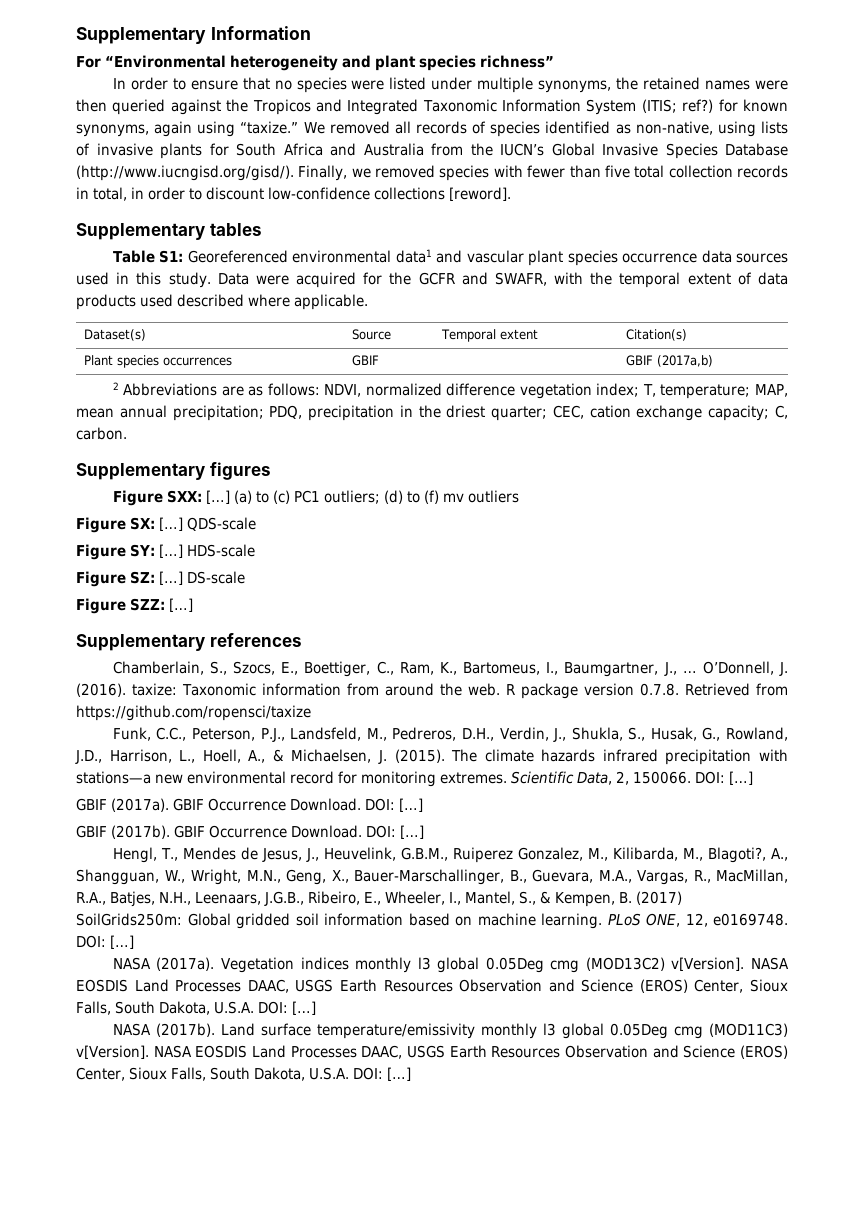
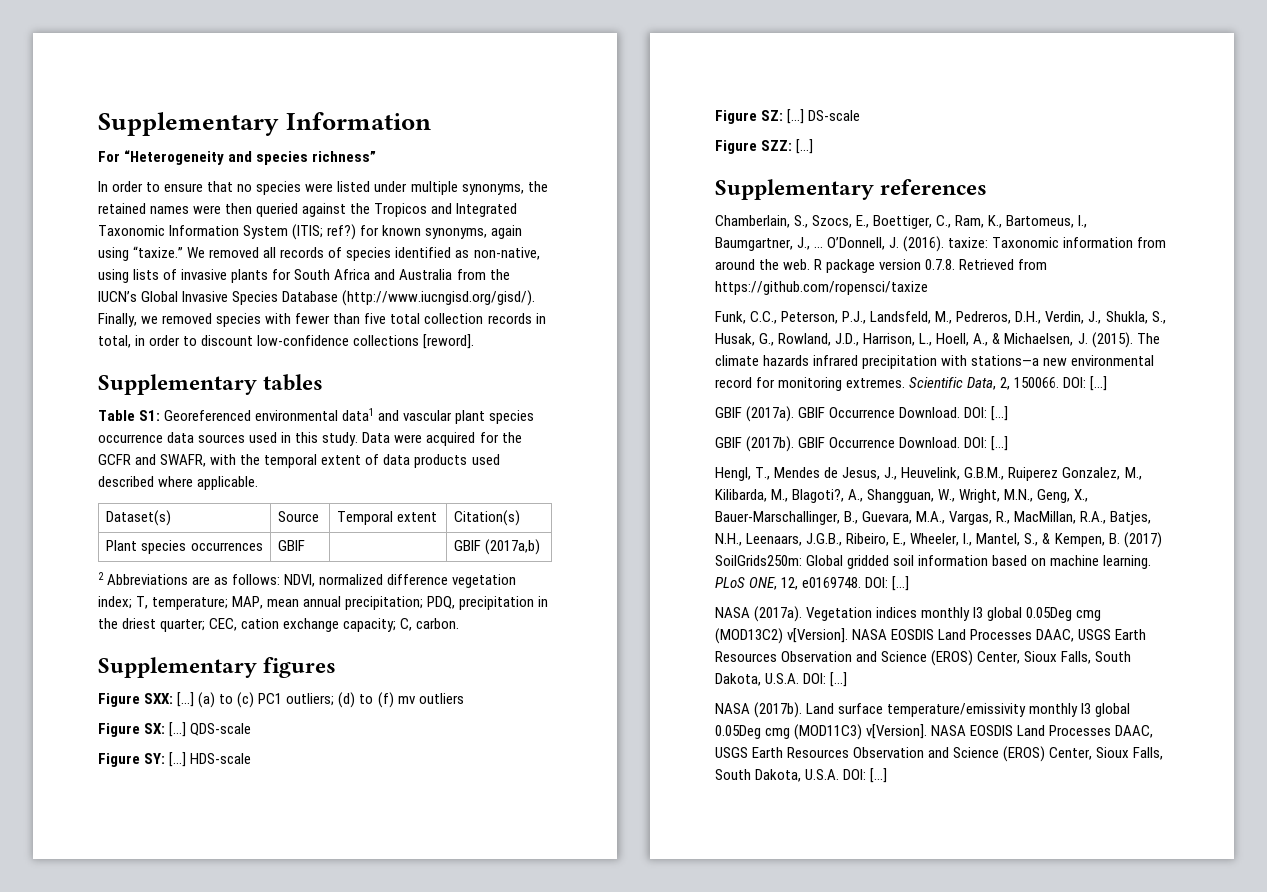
- For “Environmental heterogeneity and plant species richness”
+ For “Heterogeneity and species richness”

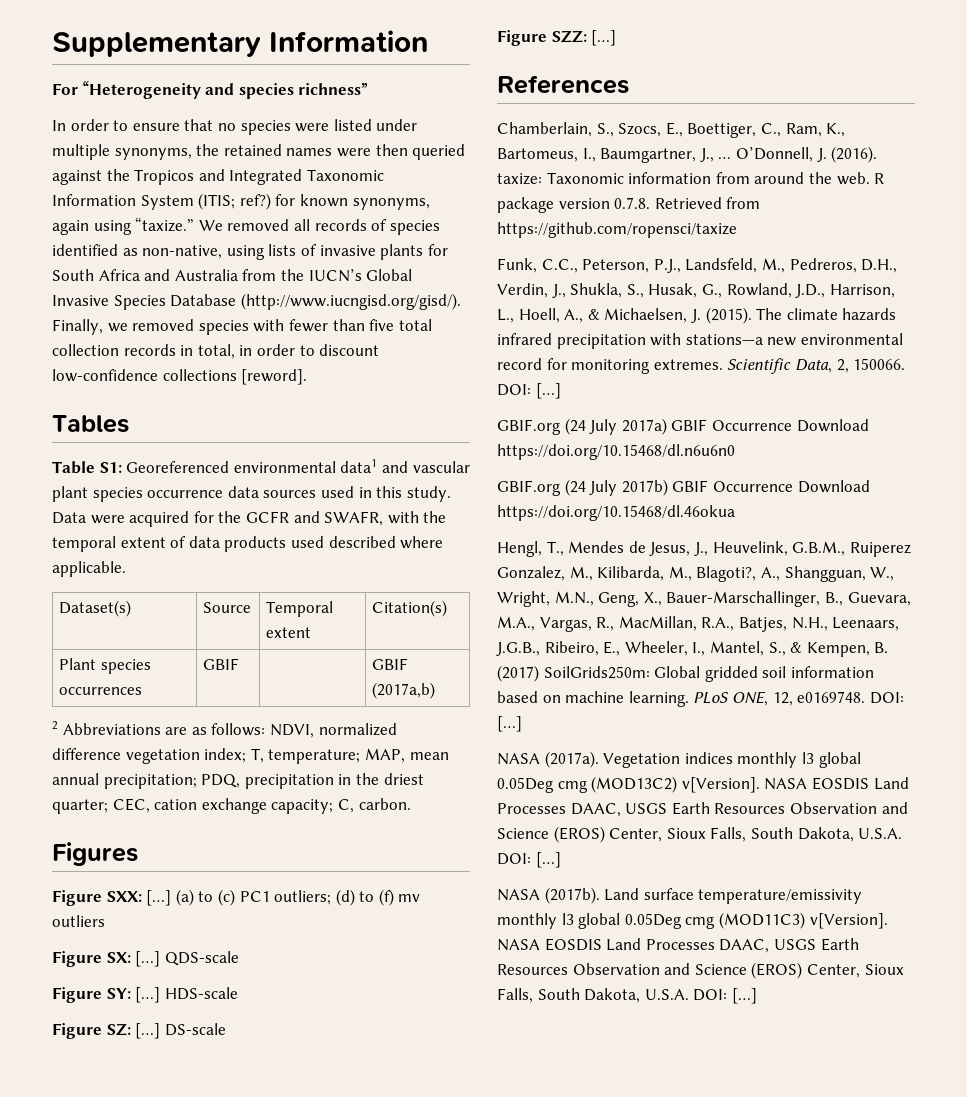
- Supplementary tables
+ Tables
- Supplementary figures
+ Figures
- Supplementary references
+ References
- GBIF (2017a). GBIF Occurrence Download. DOI: […]
- GBIF (2017b). GBIF Occurrence Download. DOI: […]
+ GBIF.org (24 July 2017a) GBIF Occurrence Download https://doi.org/10.15468/dl.n6u6n0
+ GBIF.org (24 July 2017b) GBIF Occurrence Download https://doi.org/10.15468/dl.46okua

